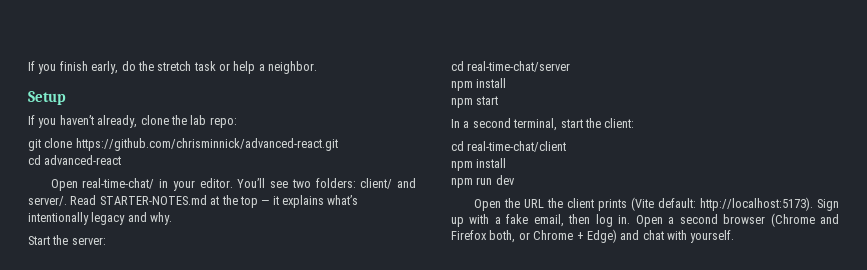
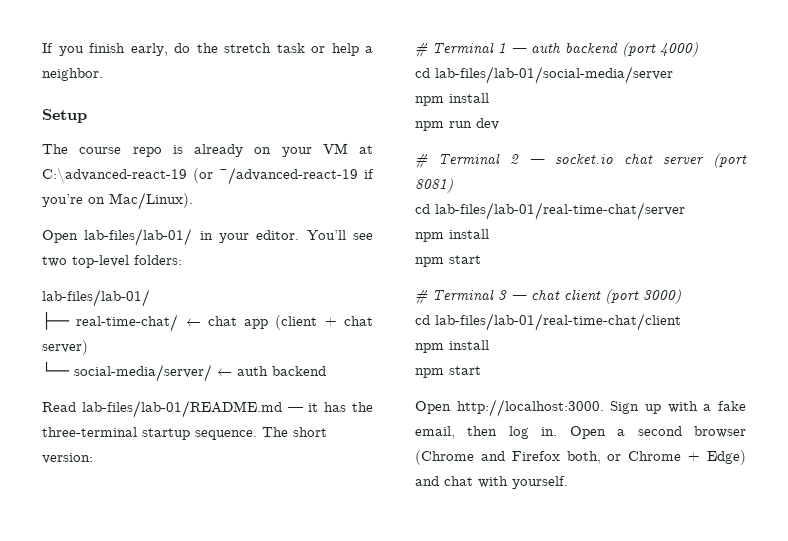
- If you haven’t already, clone the lab repo:
- git clone https://github.com/chrisminnick/advanced-react.git
- cd advanced-react
- Open real-time-chat/ in your editor.
+ The course repo is already on your VM at C:\advanced-react-19 (or ~/advanced-react-19 if you’re on Mac/Linux).
+ Open lab-files/lab-01/ in your editor.
- You’ll see two folders: client/ and server/. Read STARTER-NOTES.md at the top — it explains what’s intentionally legacy and why.
- Start the server:
- cd real-time-chat/server
- npm install
- npm start
- In a second terminal, start the client:
- cd real-time-chat/client
+ You’ll see two top-level folders:
+ lab-files/lab-01/
+ ├── real-time-chat/ ← chat app (client + chat server)
+ └── social-media/server/ ← auth backend
+ Read lab-files/lab-01/README.md — it has the three-terminal startup sequence. The short version:
+ # Terminal 1 — auth backend (port 4000)
+ cd lab-files/lab-01/social-media/server
- Open the URL the client prints (Vite default: http://localhost:5173).
+ # Terminal 2 — socket.io chat server (port 8081)
+ cd lab-files/lab-01/real-time-chat/server
+ npm install
+ npm start
+ # Terminal 3 — chat client (port 3000)
+ cd lab-files/lab-01/real-time-chat/client
+ npm install
+ npm start
+ Open http://localhost:3000.

